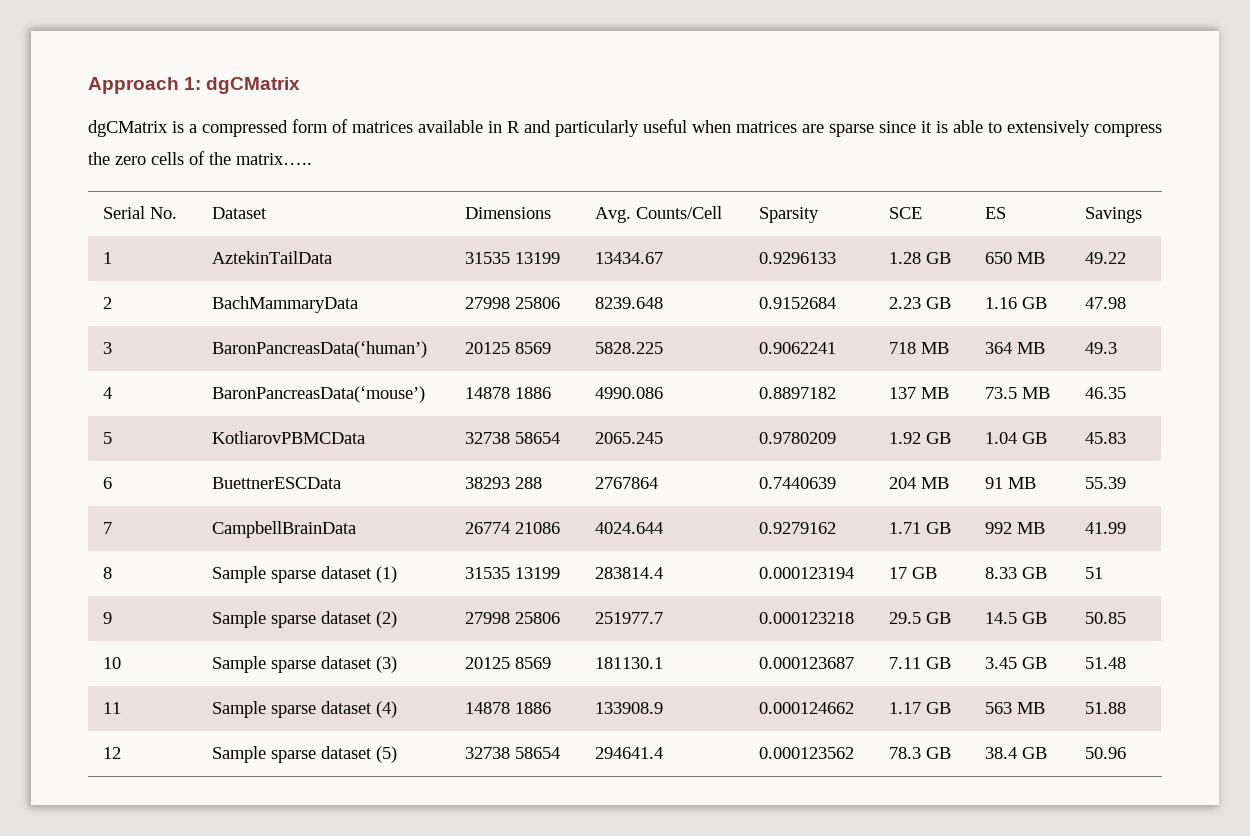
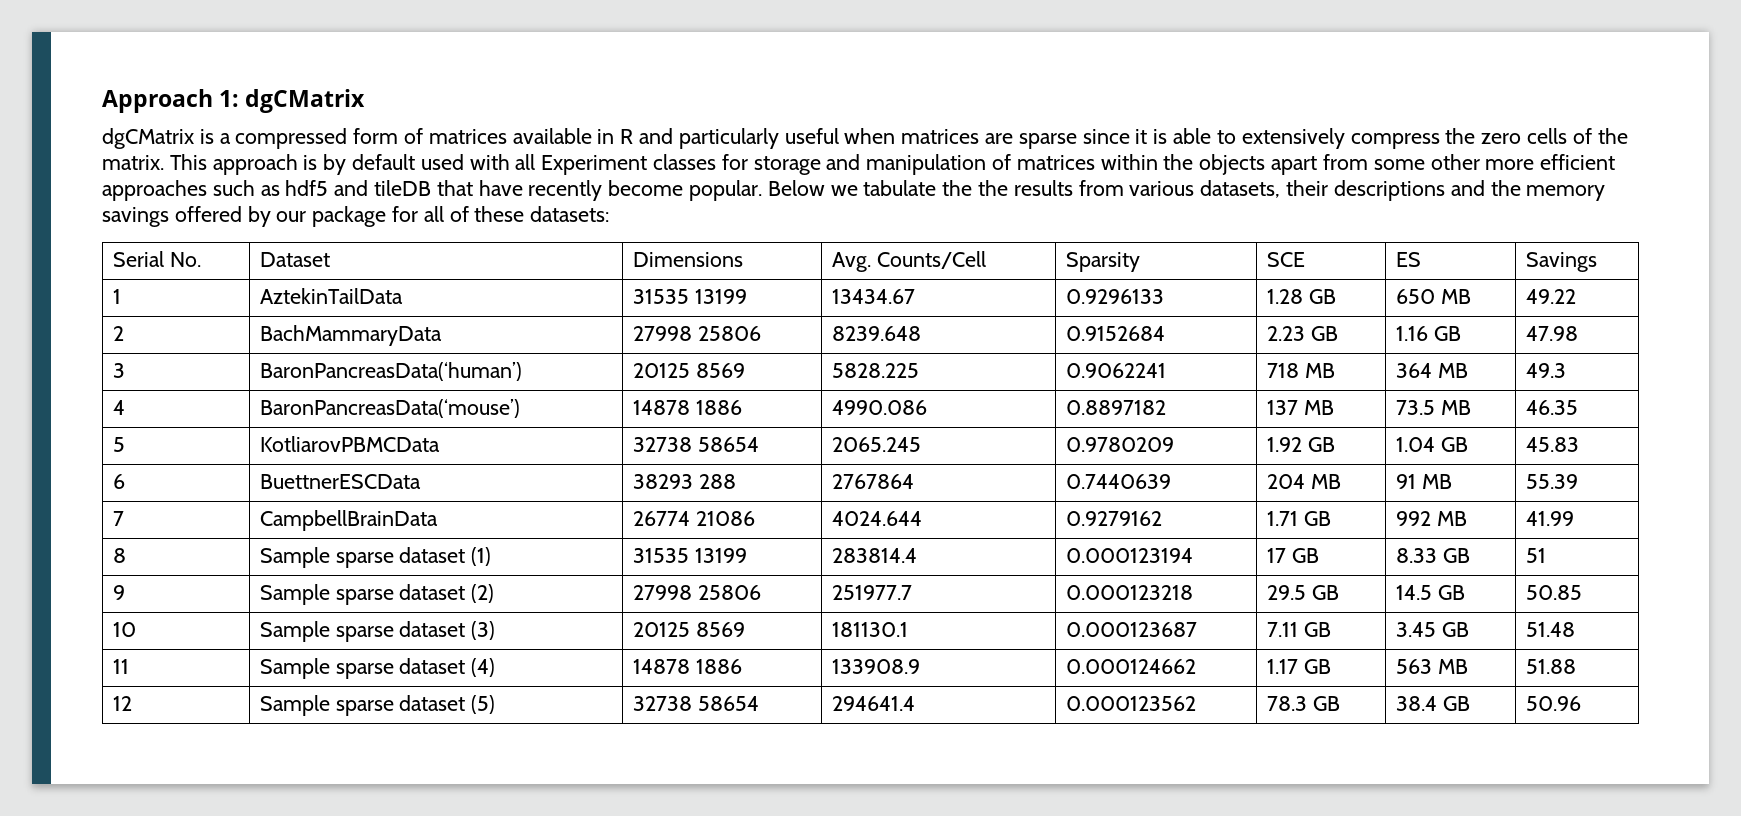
- dgCMatrix is a compressed form of matrices available in R and particularly useful when matrices are sparse since it is able to extensively compress the zero cells of the matrix…..
+ dgCMatrix is a compressed form of matrices available in R and particularly useful when matrices are sparse since it is able to extensively compress the zero cells of the matrix. This approach is by default used with all Experiment classes for storage and manipulation of matrices within the objects apart from some other more efficient approaches such as hdf5 and tileDB that have recently become popular. Below we tabulate the the results from various datasets, their descriptions and the memory savings offered by our package for all of these datasets:

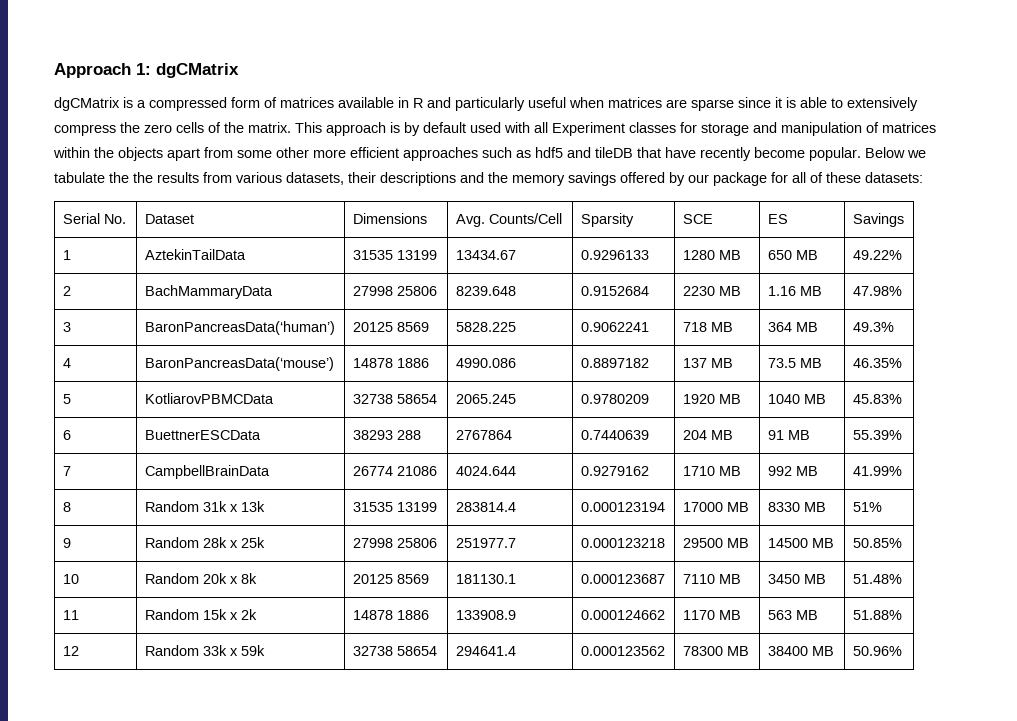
- 1 | AztekinTailData | 31535 13199 | 13434.67 | 0.9296133 | 1.28 GB | 650 MB | 49.22
+ 1 | AztekinTailData | 31535 13199 | 13434.67 | 0.9296133 | 1280 MB | 650 MB | 49.22%
- 2 | BachMammaryData | 27998 25806 | 8239.648 | 0.9152684 | 2.23 GB | 1.16 GB | 47.98
+ 2 | BachMammaryData | 27998 25806 | 8239.648 | 0.9152684 | 2230 MB | 1.16 MB | 47.98%
- 3 | BaronPancreasData(‘human’) | 20125 8569 | 5828.225 | 0.9062241 | 718 MB | 364 MB | 49.3
+ 3 | BaronPancreasData(‘human’) | 20125 8569 | 5828.225 | 0.9062241 | 718 MB | 364 MB | 49.3%
- 4 | BaronPancreasData(‘mouse’) | 14878 1886 | 4990.086 | 0.8897182 | 137 MB | 73.5 MB | 46.35
+ 4 | BaronPancreasData(‘mouse’) | 14878 1886 | 4990.086 | 0.8897182 | 137 MB | 73.5 MB | 46.35%
- 5 | KotliarovPBMCData | 32738 58654 | 2065.245 | 0.9780209 | 1.92 GB | 1.04 GB | 45.83
+ 5 | KotliarovPBMCData | 32738 58654 | 2065.245 | 0.9780209 | 1920 MB | 1040 MB | 45.83%
- 6 | BuettnerESCData | 38293 288 | 2767864 | 0.7440639 | 204 MB | 91 MB | 55.39
+ 6 | BuettnerESCData | 38293 288 | 2767864 | 0.7440639 | 204 MB | 91 MB | 55.39%
- 7 | CampbellBrainData | 26774 21086 | 4024.644 | 0.9279162 | 1.71 GB | 992 MB | 41.99
+ 7 | CampbellBrainData | 26774 21086 | 4024.644 | 0.9279162 | 1710 MB | 992 MB | 41.99%
- 8 | Sample sparse dataset (1) | 31535 13199 | 283814.4 | 0.000123194 | 17 GB | 8.33 GB | 51
- 9 | Sample sparse dataset (2) | 27998 25806 | 251977.7 | 0.000123218 | 29.5 GB | 14.5 GB | 50.85
- 10 | Sample sparse dataset (3) | 20125 8569 | 181130.1 | 0.000123687 | 7.11 GB | 3.45 GB | 51.48
- 11 | Sample sparse dataset (4) | 14878 1886 | 133908.9 | 0.000124662 | 1.17 GB | 563 MB | 51.88
+ 8 | Random 31k x 13k | 31535 13199 | 283814.4 | 0.000123194 | 17000 MB | 8330 MB | 51%
+ 9 | Random 28k x 25k | 27998 25806 | 251977.7 | 0.000123218 | 29500 MB | 14500 MB | 50.85%
+ 10 | Random 20k x 8k | 20125 8569 | 181130.1 | 0.000123687 | 7110 MB | 3450 MB | 51.48%
+ 11 | Random 15k x 2k | 14878 1886 | 133908.9 | 0.000124662 | 1170 MB | 563 MB | 51.88%
- 12 | Sample sparse dataset (5) | 32738 58654 | 294641.4 | 0.000123562 | 78.3 GB | 38.4 GB | 50.96
+ 12 | Random 33k x 59k | 32738 58654 | 294641.4 | 0.000123562 | 78300 MB | 38400 MB | 50.96%

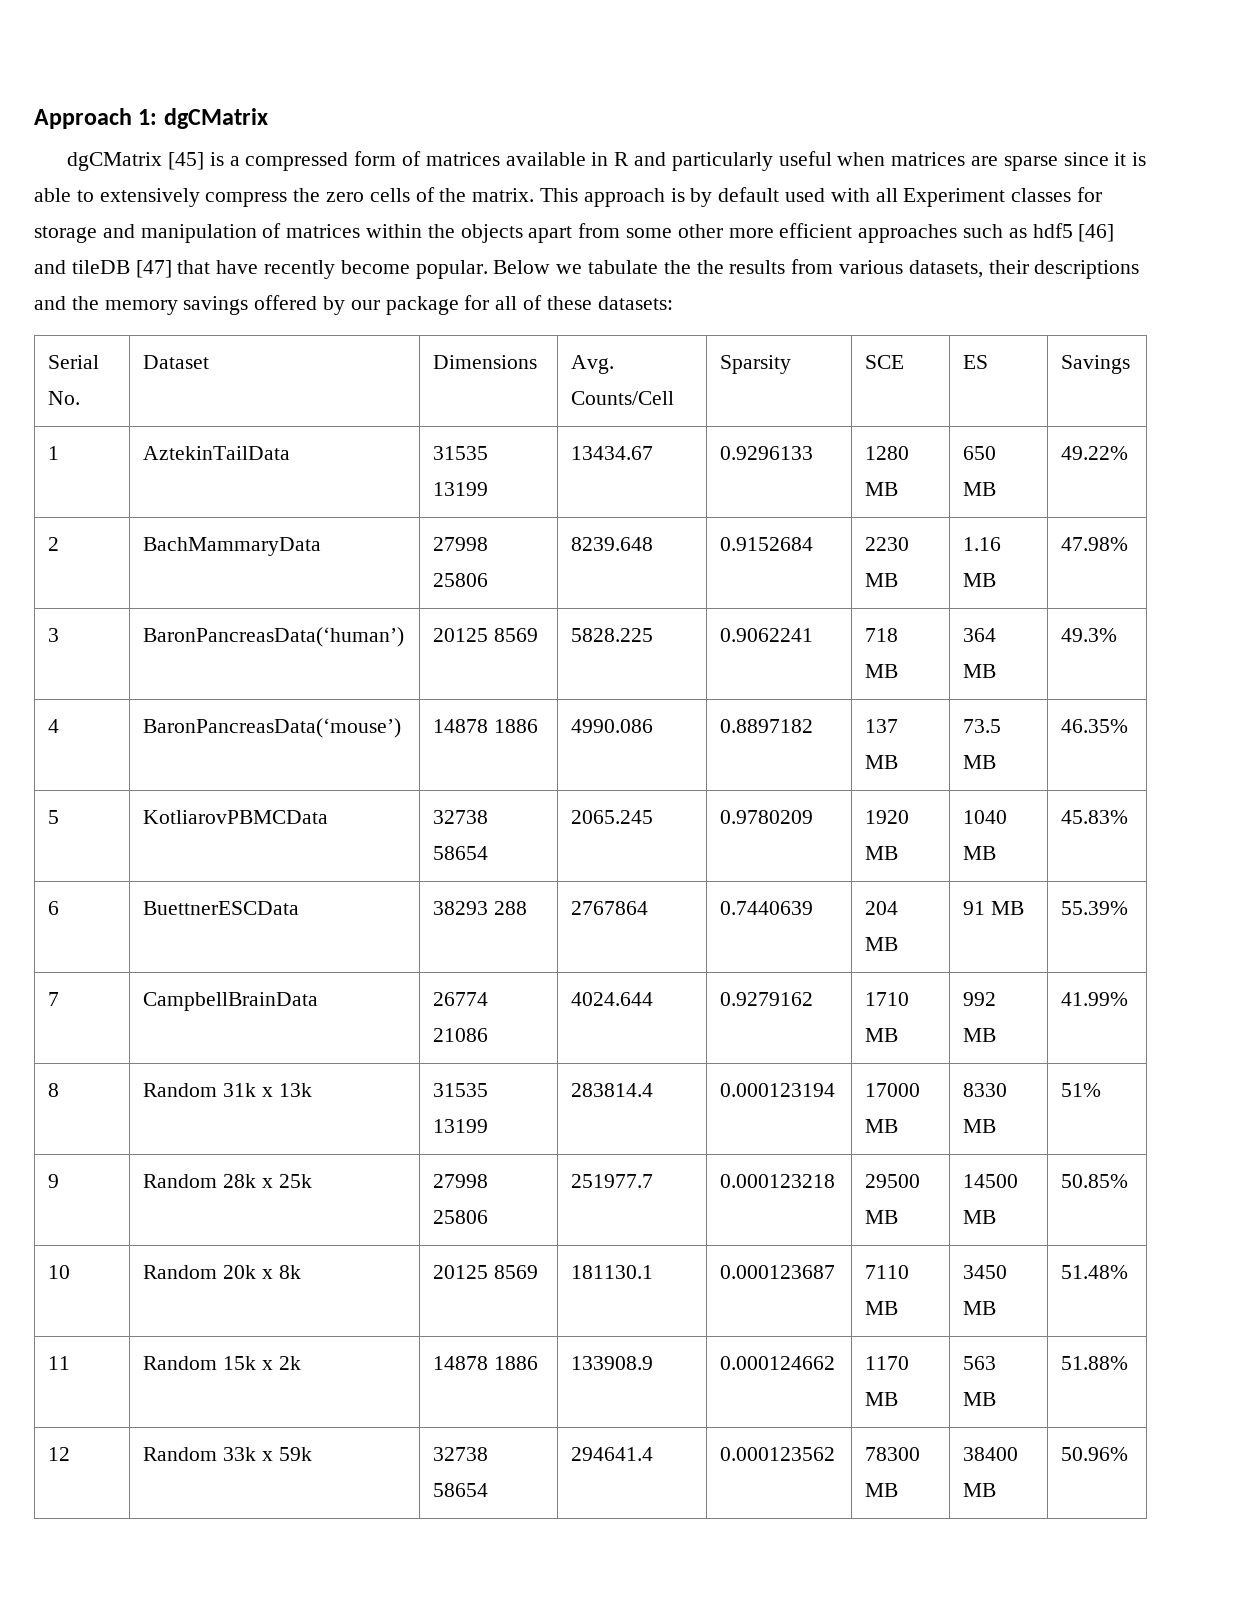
- dgCMatrix is a compressed form of matrices available in R and particularly useful when matrices are sparse since it is able to extensively compress the zero cells of the matrix.
+ dgCMatrix [45] is a compressed form of matrices available in R and particularly useful when matrices are sparse since it is able to extensively compress the zero cells of the matrix.
- This approach is by default used with all Experiment classes for storage and manipulation of matrices within the objects apart from some other more efficient approaches such as hdf5 and tileDB that have recently become popular.
+ This approach is by default used with all Experiment classes for storage and manipulation of matrices within the objects apart from some other more efficient approaches such as hdf5 [46] and tileDB [47] that have recently become popular.

